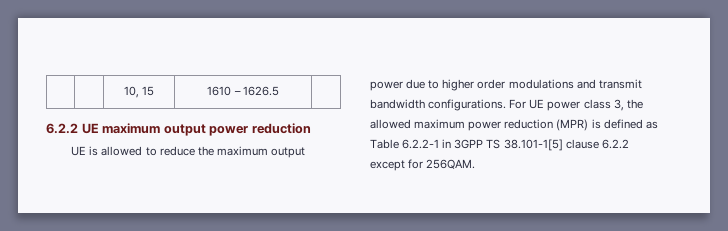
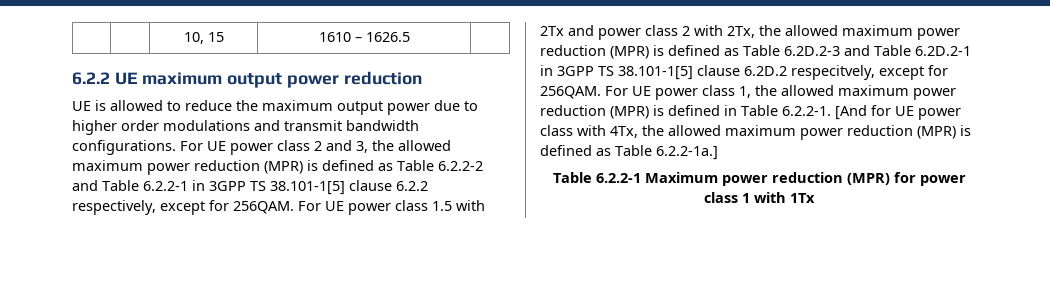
- For UE power class 3, the allowed maximum power reduction (MPR) is defined as Table 6.2.2-1 in 3GPP TS 38.101-1[5] clause 6.2.2 except for 256QAM.
+ For UE power class 2 and 3, the allowed maximum power reduction (MPR) is defined as Table 6.2.2-2 and Table 6.2.2-1 in 3GPP TS 38.101-1[5] clause 6.2.2 respectively, except for 256QAM. For UE power class 1.5 with 2Tx and power class 2 with 2Tx, the allowed maximum power reduction (MPR) is defined as Table 6.2D.2-3 and Table 6.2D.2-1 in 3GPP TS 38.101-1[5] clause 6.2D.2 respecitvely, except for 256QAM. For UE power class 1, the allowed maximum power reduction (MPR) is defined in Table 6.2.2-1. [And for UE power class with 4Tx, the allowed maximum power reduction (MPR) is defined as Table 6.2.2-1a.]
+ Table 6.2.2-1 Maximum power reduction (MPR) for power class 1 with 1Tx

